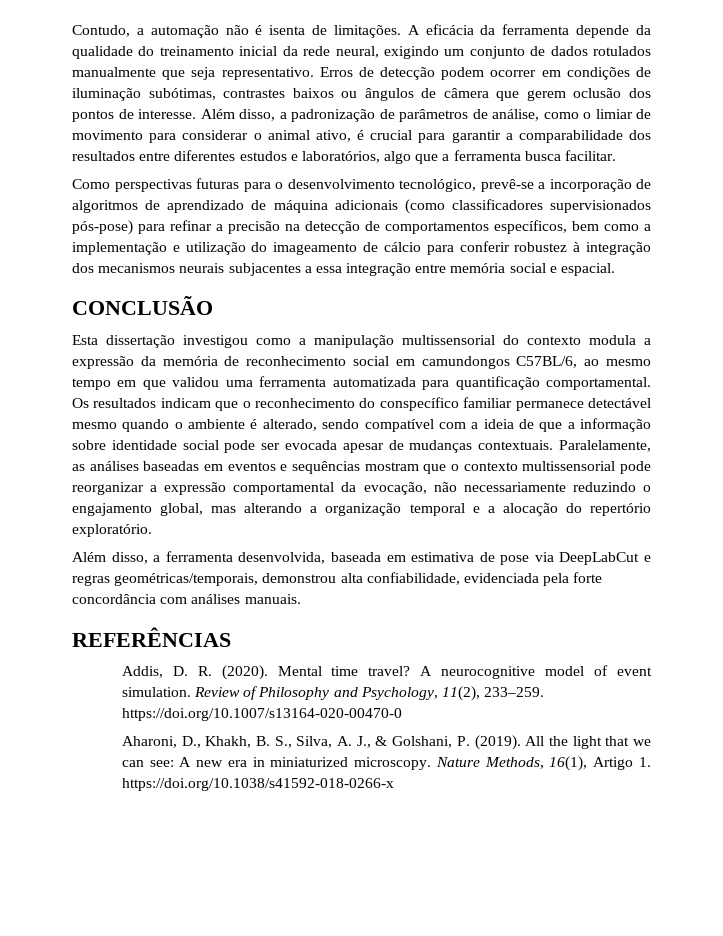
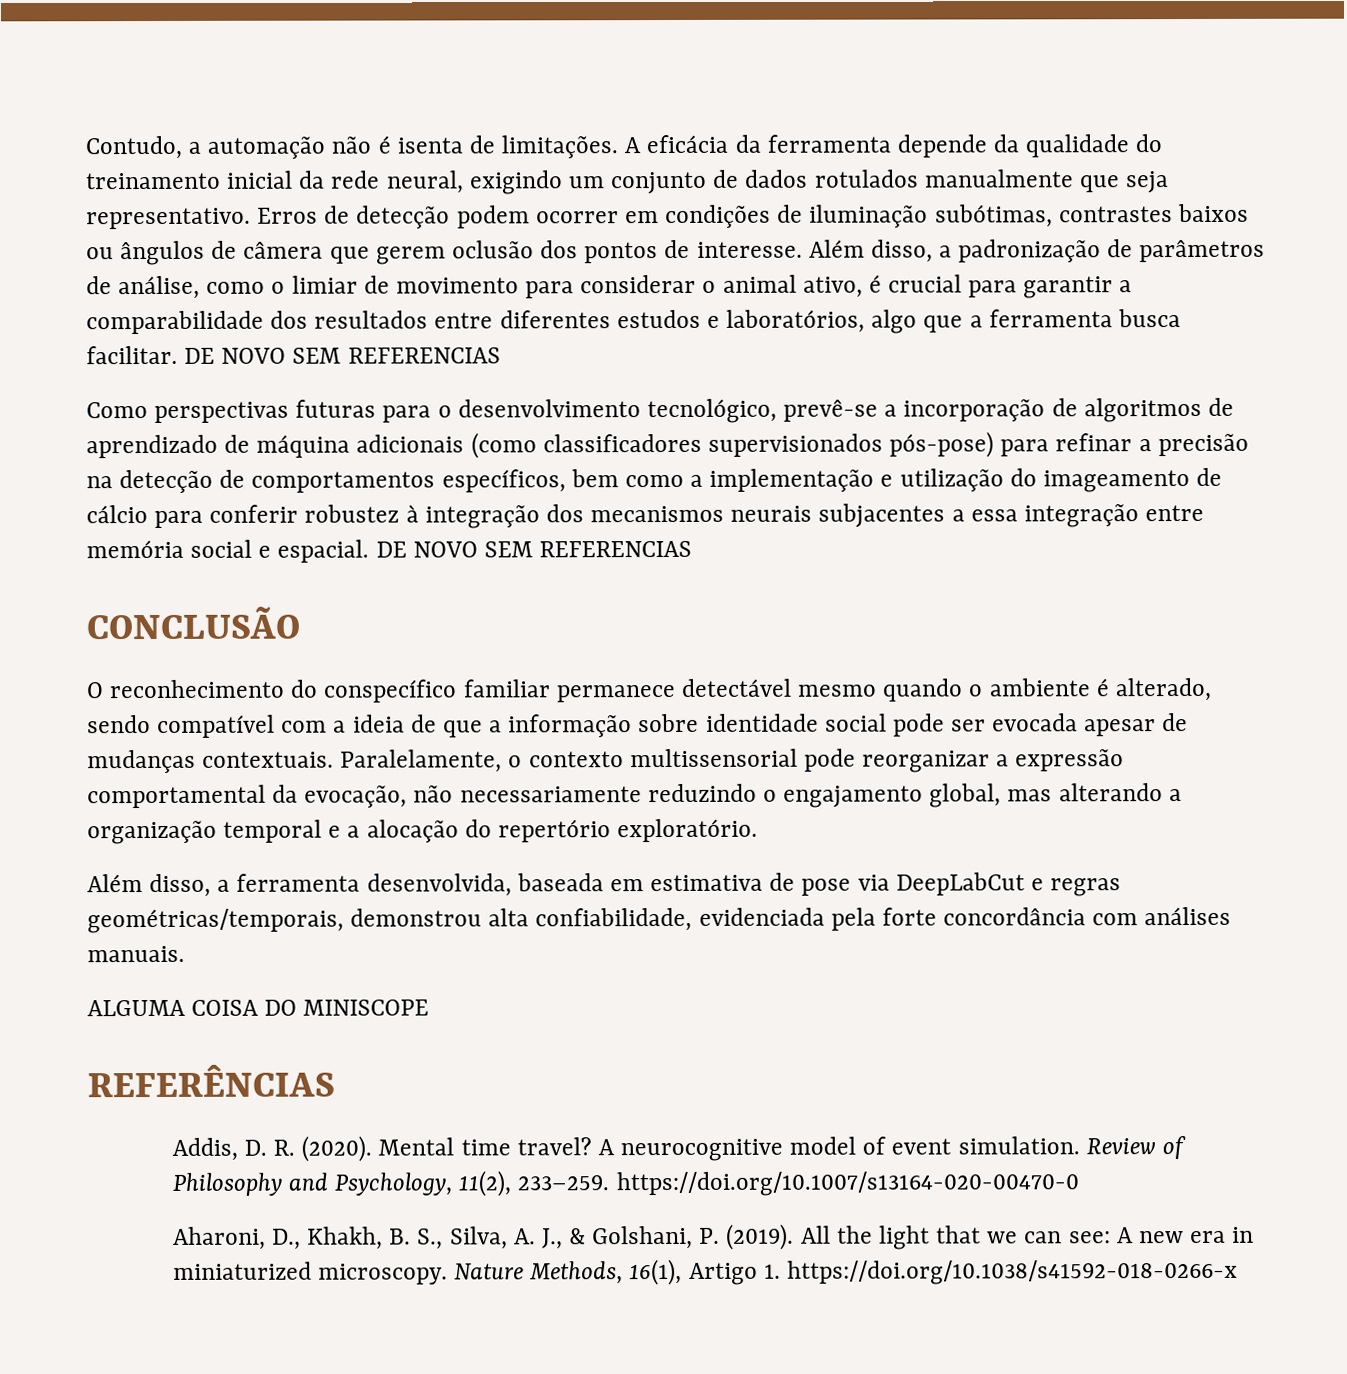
- Além disso, a padronização de parâmetros de análise, como o limiar de movimento para considerar o animal ativo, é crucial para garantir a comparabilidade dos resultados entre diferentes estudos e laboratórios, algo que a ferramenta busca facilitar.
+ Além disso, a padronização de parâmetros de análise, como o limiar de movimento para considerar o animal ativo, é crucial para garantir a comparabilidade dos resultados entre diferentes estudos e laboratórios, algo que a ferramenta busca facilitar. DE NOVO SEM REFERENCIAS
- Como perspectivas futuras para o desenvolvimento tecnológico, prevê-se a incorporação de algoritmos de aprendizado de máquina adicionais (como classificadores supervisionados pós-pose) para refinar a precisão na detecção de comportamentos específicos, bem como a implementação e utilização do imageamento de cálcio para conferir robustez à integração dos mecanismos neurais subjacentes a essa integração entre memória social e espacial.
+ Como perspectivas futuras para o desenvolvimento tecnológico, prevê-se a incorporação de algoritmos de aprendizado de máquina adicionais (como classificadores supervisionados pós-pose) para refinar a precisão na detecção de comportamentos específicos, bem como a implementação e utilização do imageamento de cálcio para conferir robustez à integração dos mecanismos neurais subjacentes a essa integração entre memória social e espacial. DE NOVO SEM REFERENCIAS
  CONCLUSÃO
- Esta dissertação investigou como a manipulação multissensorial do contexto modula a expressão da memória de reconhecimento social em camundongos C57BL/6, ao mesmo tempo em que validou uma ferramenta automatizada para quantificação comportamental. Os resultados indicam que o reconhecimento do conspecífico familiar permanece detectável mesmo quando o ambiente é alterado, sendo compatível com a ideia de que a informação sobre identidade social pode ser evocada apesar de mudanças contextuais.
+ O reconhecimento do conspecífico familiar permanece detectável mesmo quando o ambiente é alterado, sendo compatível com a ideia de que a informação sobre identidade social pode ser evocada apesar de mudanças contextuais.
- Paralelamente, as análises baseadas em eventos e sequências mostram que o contexto multissensorial pode reorganizar a expressão comportamental da evocação, não necessariamente reduzindo o engajamento global, mas alterando a organização temporal e a alocação do repertório exploratório.
+ Paralelamente, o contexto multissensorial pode reorganizar a expressão comportamental da evocação, não necessariamente reduzindo o engajamento global, mas alterando a organização temporal e a alocação do repertório exploratório.
+ ALGUMA COISA DO MINISCOPE

